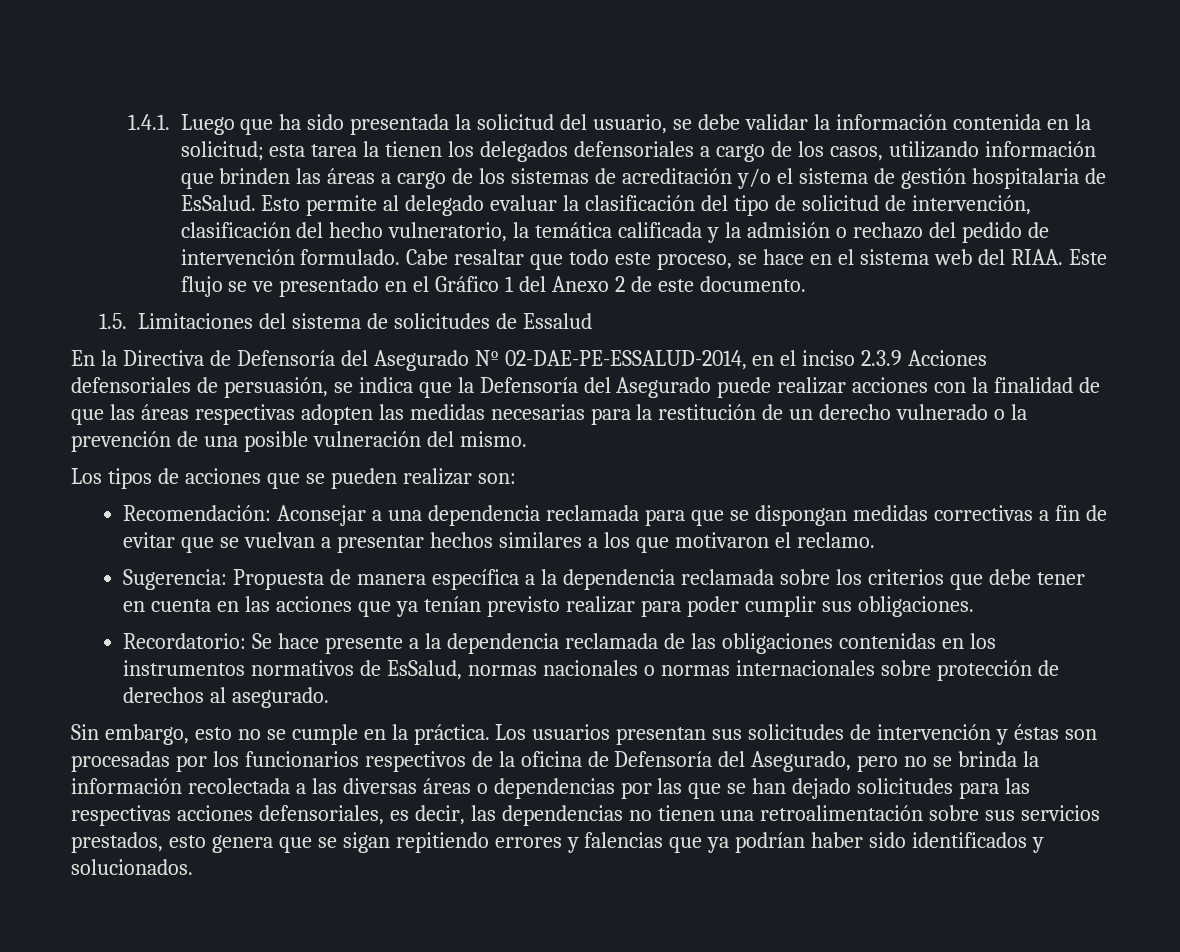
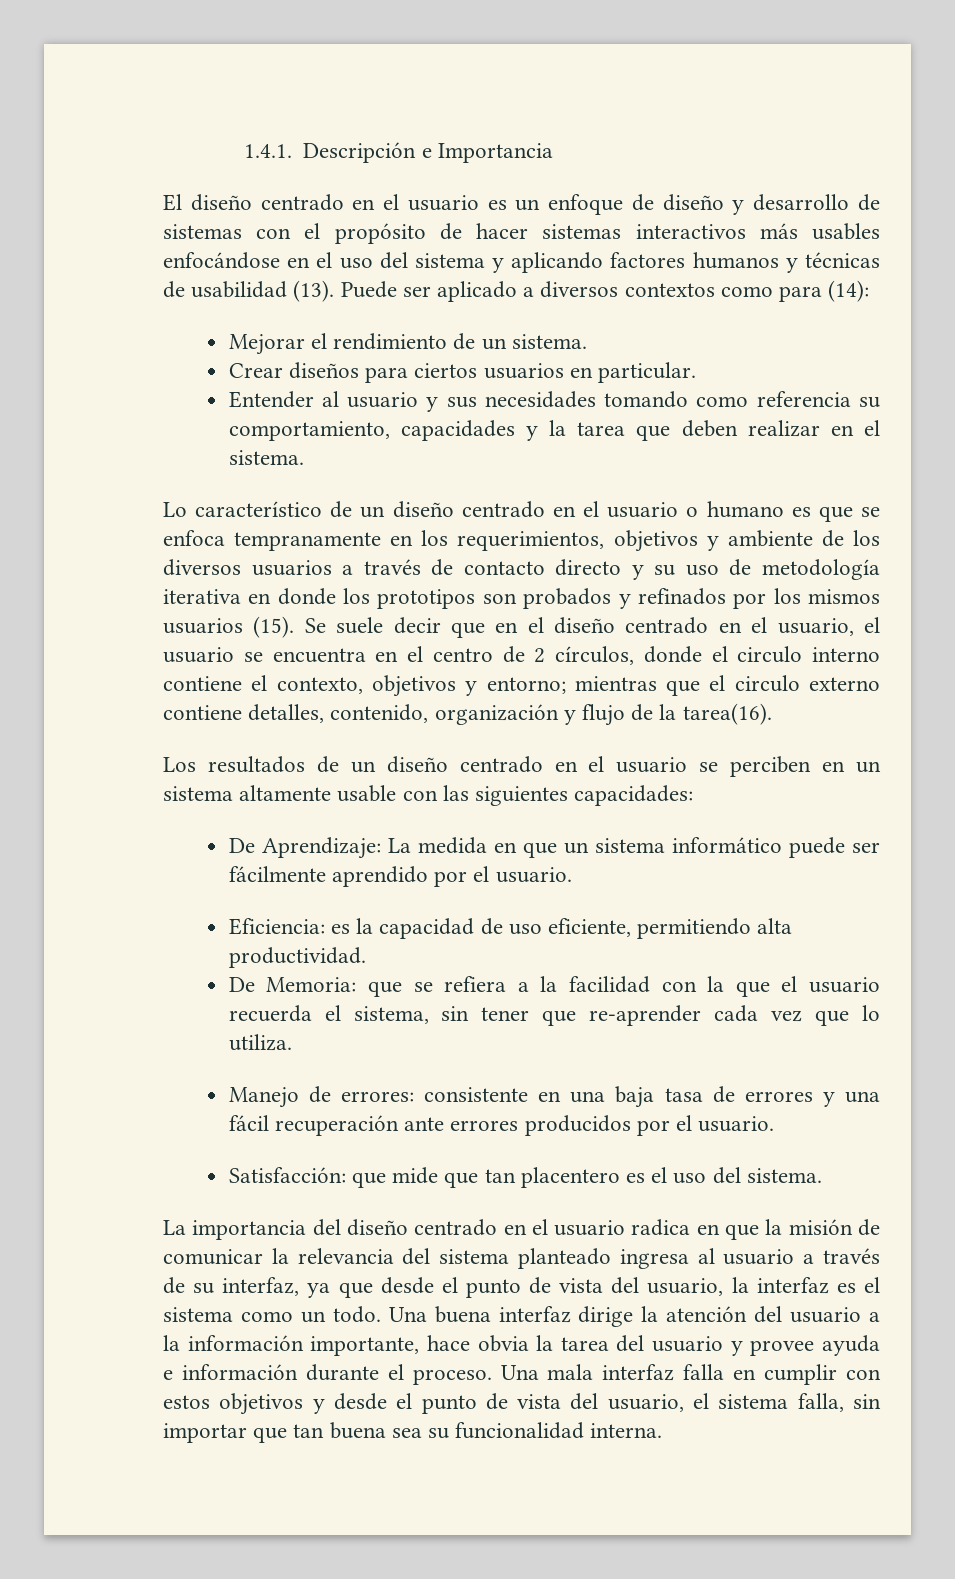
- 1.4.1. Luego que ha sido presentada la solicitud del usuario, se debe validar la información contenida en la solicitud; esta tarea la tienen los delegados defensoriales a cargo de los casos, utilizando información que brinden las áreas a cargo de los sistemas de acreditación y/o el sistema de gestión hospitalaria de EsSalud. Esto permite al delegado evaluar la clasificación del tipo de solicitud de intervención, clasificación del hecho vulneratorio, la temática calificada y la admisión o rechazo del pedido de intervención formulado. Cabe resaltar que todo este proceso, se hace en el sistema web del RIAA. Este flujo se ve presentado en el Gráfico 1 del Anexo 2 de este documento.
- 1.5. Limitaciones del sistema de solicitudes de Essalud
- En la Directiva de Defensoría del Asegurado Nº 02-DAE-PE-ESSALUD-2014, en el inciso 2.3.9 Acciones defensoriales de persuasión, se indica que la Defensoría del Asegurado puede realizar acciones con la finalidad de que las áreas respectivas adopten las medidas necesarias para la restitución de un derecho vulnerado o la prevención de una posible vulneración del mismo.
- Los tipos de acciones que se pueden realizar son:
- Recomendación: Aconsejar a una dependencia reclamada para que se dispongan medidas correctivas a fin de evitar que se vuelvan a presentar hechos similares a los que motivaron el reclamo.
- Sugerencia: Propuesta de manera específica a la dependencia reclamada sobre los criterios que debe tener en cuenta en las acciones que ya tenían previsto realizar para poder cumplir sus obligaciones.
- Recordatorio: Se hace presente a la dependencia reclamada de las obligaciones contenidas en los instrumentos normativos de EsSalud, normas nacionales o normas internacionales sobre protección de derechos al asegurado.
- Sin embargo, esto no se cumple en la práctica. Los usuarios presentan sus solicitudes de intervención y éstas son procesadas por los funcionarios respectivos de la oficina de Defensoría del Asegurado, pero no se brinda la información recolectada a las diversas áreas o dependencias por las que se han dejado solicitudes para las respectivas acciones defensoriales, es decir, las dependencias no tienen una retroalimentación sobre sus servicios prestados, esto genera que se sigan repitiendo errores y falencias que ya podrían haber sido identificados y solucionados.
+ 1.4.1. Descripción e Importancia
+ El diseño centrado en el usuario es un enfoque de diseño y desarrollo de sistemas con el propósito de hacer sistemas interactivos más usables enfocándose en el uso del sistema y aplicando factores humanos y técnicas de usabilidad (13). Puede ser aplicado a diversos contextos como para (14):
+ Mejorar el rendimiento de un sistema.
+ Crear diseños para ciertos usuarios en particular.
+ Entender al usuario y sus necesidades tomando como referencia su comportamiento, capacidades y la tarea que deben realizar en el sistema.
+ Lo característico de un diseño centrado en el usuario o humano es que se enfoca tempranamente en los requerimientos, objetivos y ambiente de los diversos usuarios a través de contacto directo y su uso de metodología iterativa en donde los prototipos son probados y refinados por los mismos usuarios (15). Se suele decir que en el diseño centrado en el usuario, el usuario se encuentra en el centro de 2 círculos, donde el circulo interno contiene el contexto, objetivos y entorno; mientras que el circulo externo contiene detalles, contenido, organización y flujo de la tarea(16).
+ Los resultados de un diseño centrado en el usuario se perciben en un sistema altamente usable con las siguientes capacidades:
+ De Aprendizaje: La medida en que un sistema informático puede ser fácilmente aprendido por el usuario.
+ Eficiencia: es la capacidad de uso eficiente, permitiendo alta productividad.
+ De Memoria: que se refiera a la facilidad con la que el usuario recuerda el sistema, sin tener que re-aprender cada vez que lo utiliza.
+ Manejo de errores: consistente en una baja tasa de errores y una fácil recuperación ante errores producidos por el usuario.
+ Satisfacción: que mide que tan placentero es el uso del sistema.
+ La importancia del diseño centrado en el usuario radica en que la misión de comunicar la relevancia del sistema planteado ingresa al usuario a través de su interfaz, ya que desde el punto de vista del usuario, la interfaz es el sistema como un todo. Una buena interfaz dirige la atención del usuario a la información importante, hace obvia la tarea del usuario y provee ayuda e información durante el proceso. Una mala interfaz falla en cumplir con estos objetivos y desde el punto de vista del usuario, el sistema falla, sin importar que tan buena sea su funcionalidad interna.

